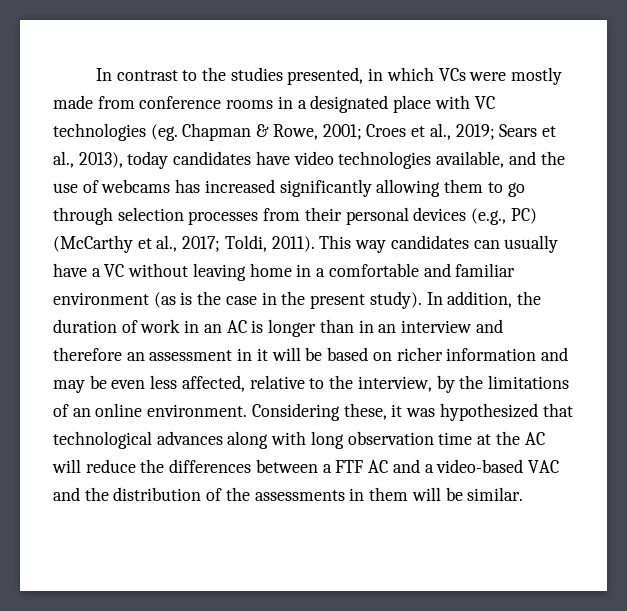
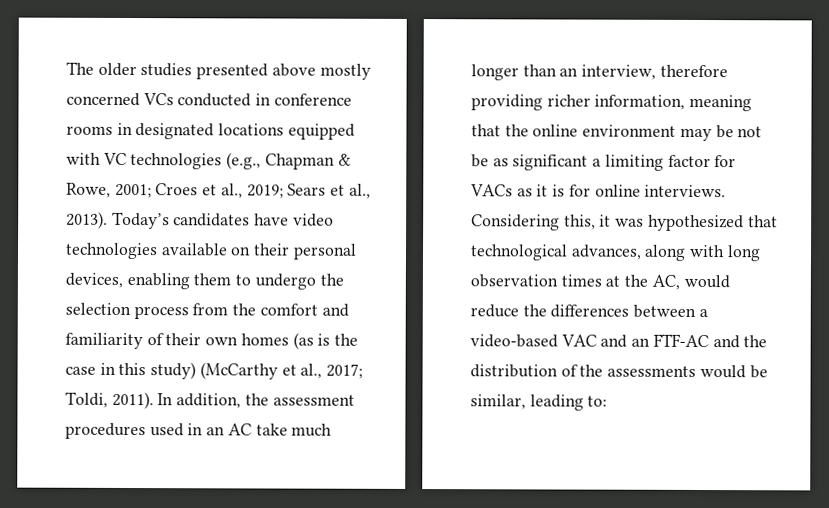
- In contrast to the studies presented, in which VCs were mostly made from conference rooms in a designated place with VC technologies (eg. Chapman & Rowe, 2001; Croes et al., 2019; Sears et al., 2013), today candidates have video technologies available, and the use of webcams has increased significantly allowing them to go through selection processes from their personal devices (e.g., PC) (McCarthy et al., 2017; Toldi, 2011).
+ The older studies presented above mostly concerned VCs conducted in conference rooms in designated locations equipped with VC technologies (e.g., Chapman & Rowe, 2001; Croes et al., 2019; Sears et al., 2013). Today’s candidates have video technologies available on their personal devices, enabling them to undergo the selection process from the comfort and familiarity of their own homes (as is the case in this study) (McCarthy et al., 2017; Toldi, 2011).
- This way candidates can usually have a VC without leaving home in a comfortable and familiar environment (as is the case in the present study). In addition, the duration of work in an AC is longer than in an interview and therefore an assessment in it will be based on richer information and may be even less affected, relative to the interview, by the limitations of an online environment. Considering these, it was hypothesized that technological advances along with long observation time at the AC will reduce the differences between a FTF AC and a video-based VAC and the distribution of the assessments in them will be similar.
+ In addition, the assessment procedures used in an AC take much longer than an interview, therefore providing richer information, meaning that the online environment may be not be as significant a limiting factor for VACs as it is for online interviews. Considering this, it was hypothesized that technological advances, along with long observation times at the AC, would reduce the differences between a video-based VAC and an FTF-AC and the distribution of the assessments would be similar, leading to:

